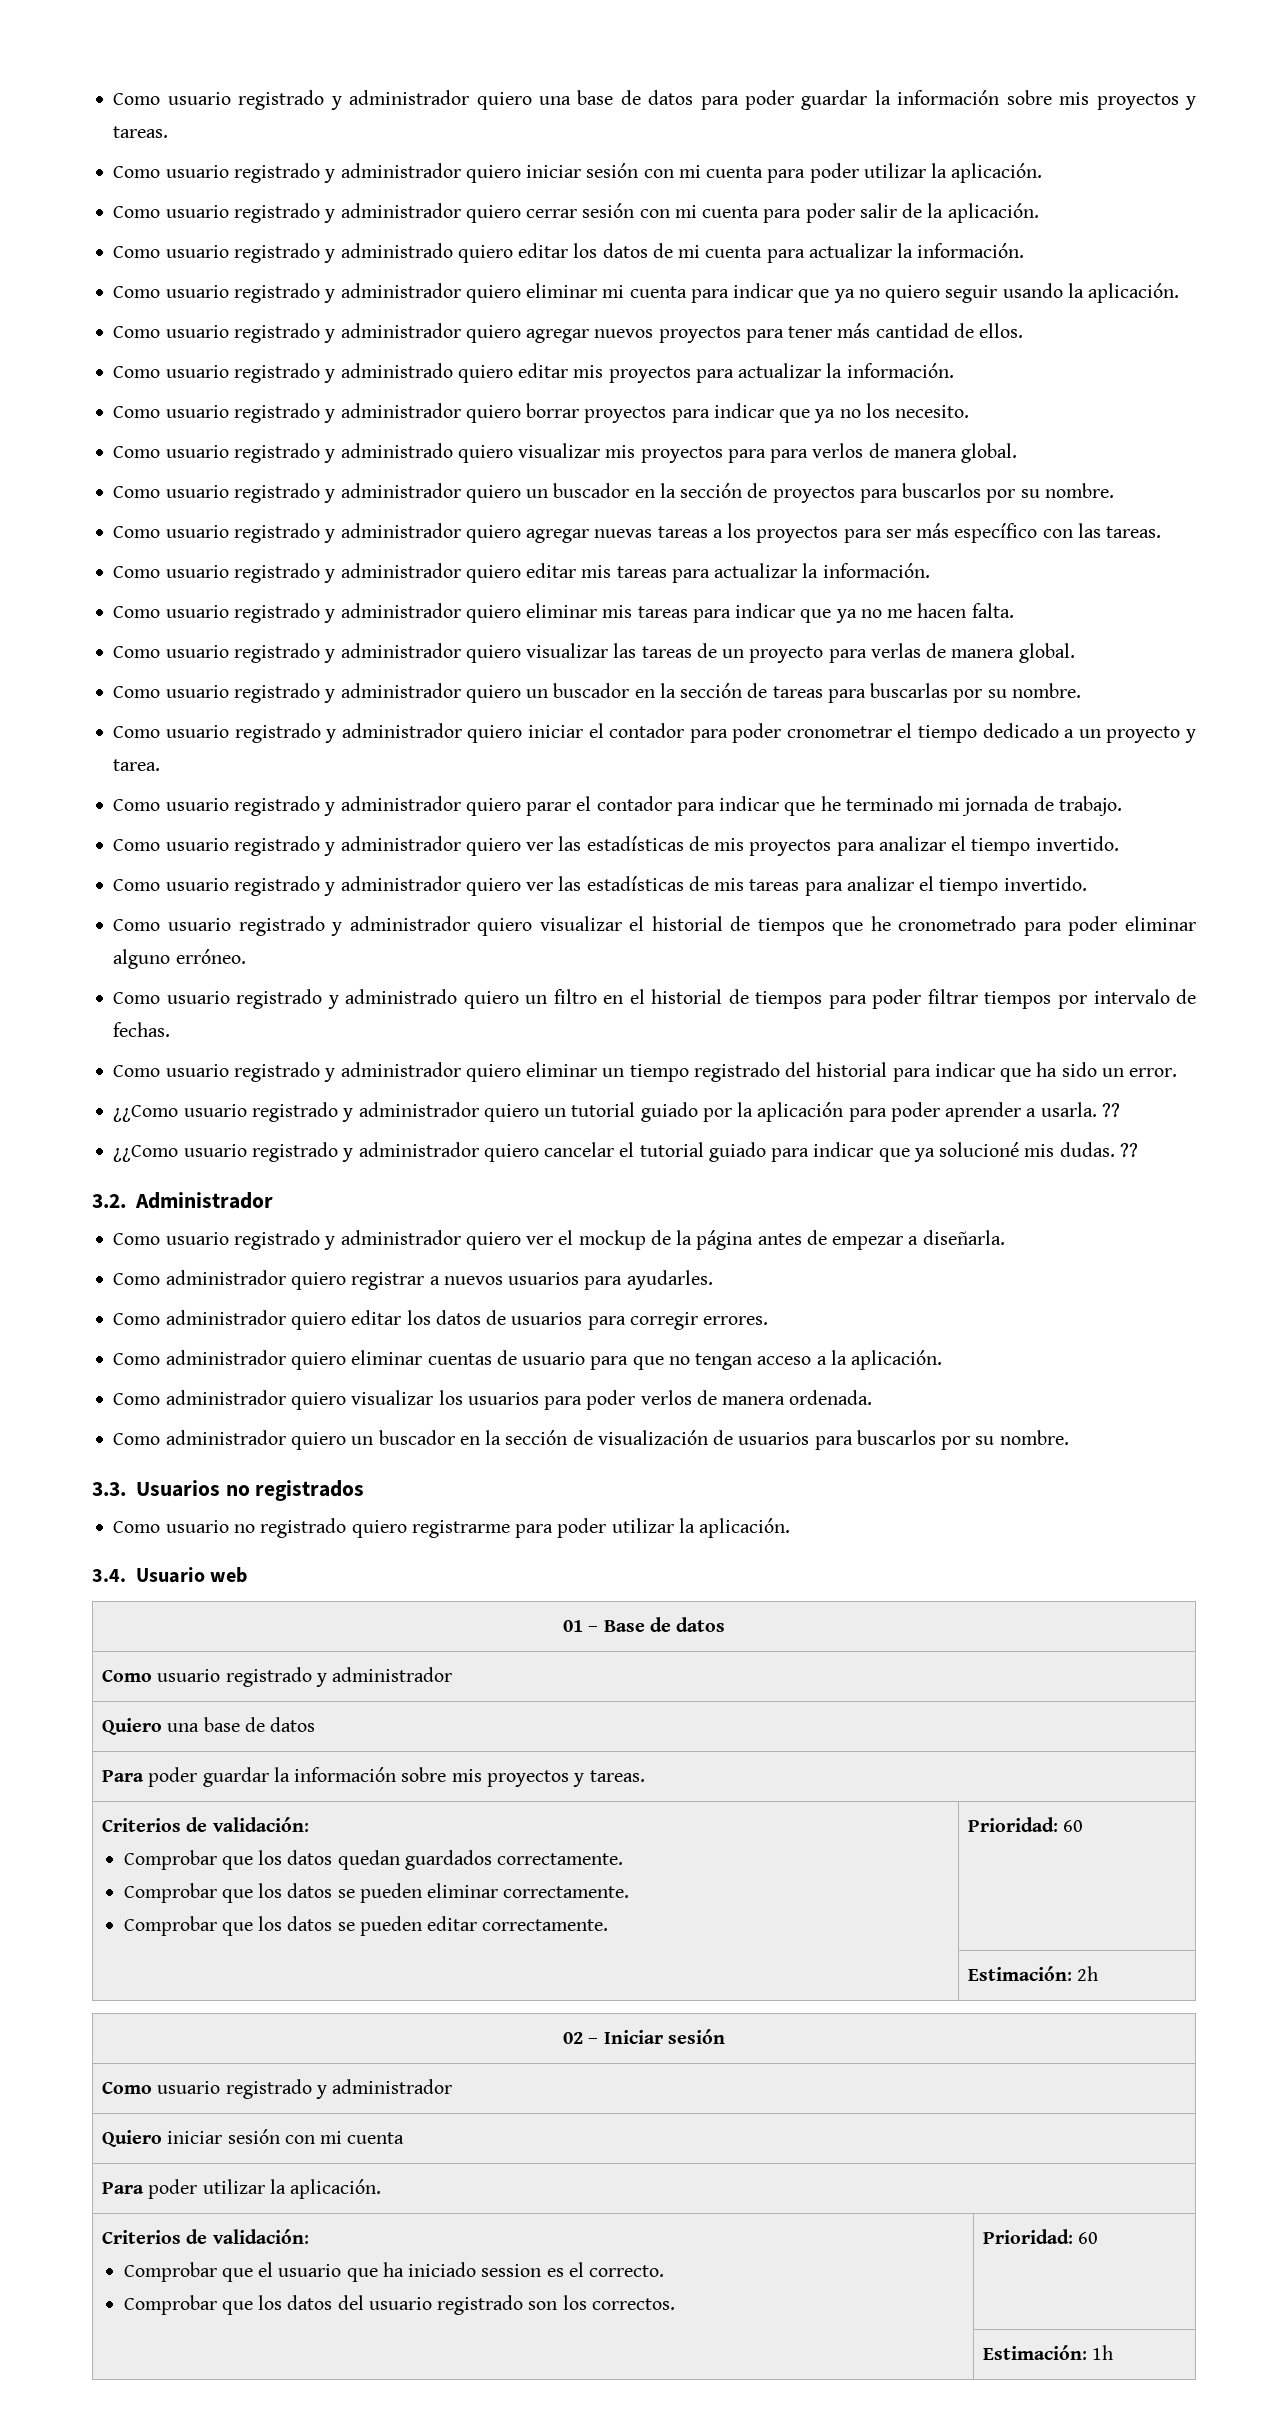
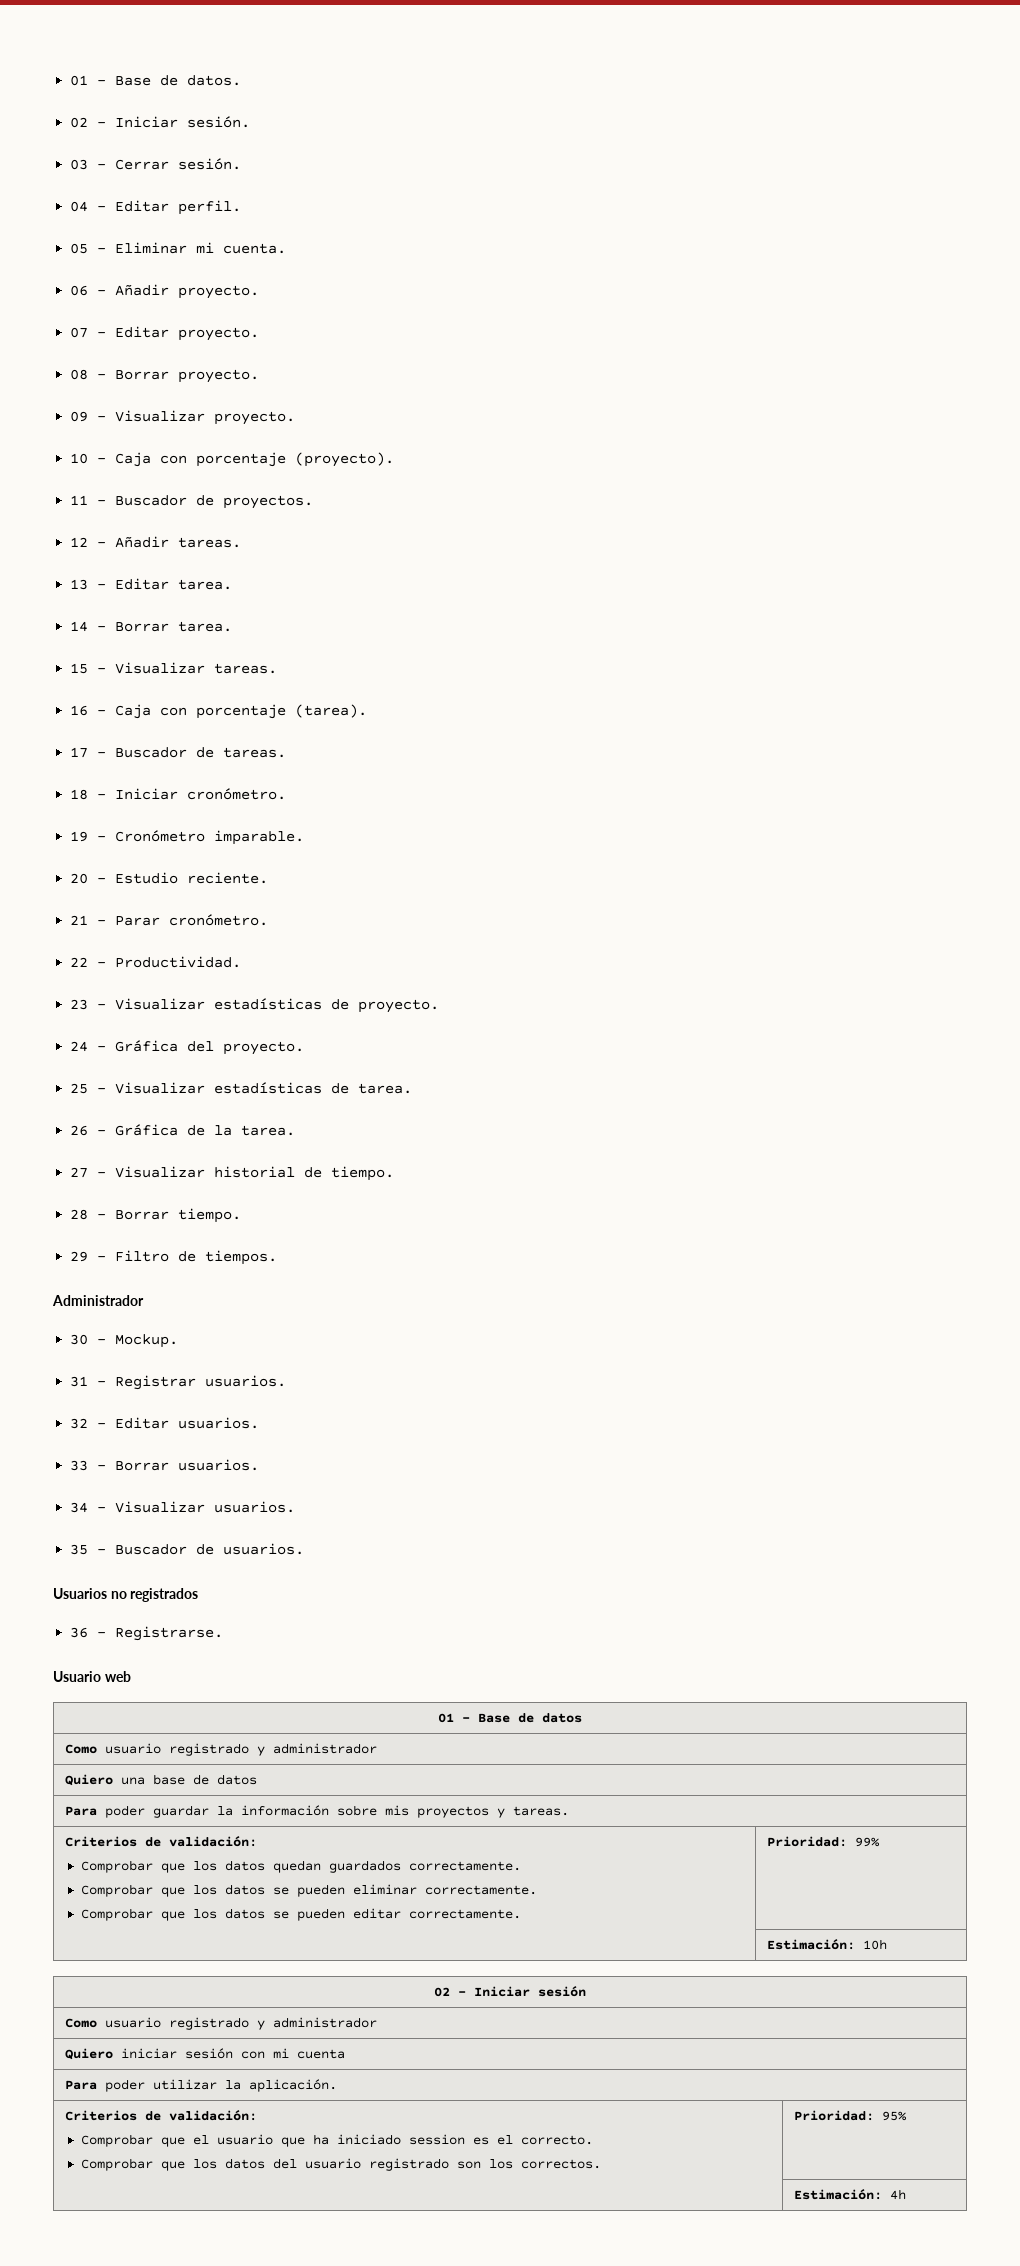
- Como usuario registrado y administrador quiero una base de datos para poder guardar la información sobre mis proyectos y tareas.
- Como usuario registrado y administrador quiero iniciar sesión con mi cuenta para poder utilizar la aplicación.
- Como usuario registrado y administrador quiero cerrar sesión con mi cuenta para poder salir de la aplicación.
- Como usuario registrado y administrado quiero editar los datos de mi cuenta para actualizar la información.
- Como usuario registrado y administrador quiero eliminar mi cuenta para indicar que ya no quiero seguir usando la aplicación.
- Como usuario registrado y administrador quiero agregar nuevos proyectos para tener más cantidad de ellos.
- Como usuario registrado y administrado quiero editar mis proyectos para actualizar la información.
- Como usuario registrado y administrador quiero borrar proyectos para indicar que ya no los necesito.
- Como usuario registrado y administrado quiero visualizar mis proyectos para para verlos de manera global.
- Como usuario registrado y administrador quiero un buscador en la sección de proyectos para buscarlos por su nombre.
- Como usuario registrado y administrador quiero agregar nuevas tareas a los proyectos para ser más específico con las tareas.
- Como usuario registrado y administrador quiero editar mis tareas para actualizar la información.
- Como usuario registrado y administrador quiero eliminar mis tareas para indicar que ya no me hacen falta.
- Como usuario registrado y administrador quiero visualizar las tareas de un proyecto para verlas de manera global.
- Como usuario registrado y administrador quiero un buscador en la sección de tareas para buscarlas por su nombre.
- Como usuario registrado y administrador quiero iniciar el contador para poder cronometrar el tiempo dedicado a un proyecto y tarea.
- Como usuario registrado y administrador quiero parar el contador para indicar que he terminado mi jornada de trabajo.
- Como usuario registrado y administrador quiero ver las estadísticas de mis proyectos para analizar el tiempo invertido.
- Como usuario registrado y administrador quiero ver las estadísticas de mis tareas para analizar el tiempo invertido.
- Como usuario registrado y administrador quiero visualizar el historial de tiempos que he cronometrado para poder eliminar alguno erróneo.
- Como usuario registrado y administrado quiero un filtro en el historial de tiempos para poder filtrar tiempos por intervalo de fechas.
- Como usuario registrado y administrador quiero eliminar un tiempo registrado del historial para indicar que ha sido un error.
- ¿¿Como usuario registrado y administrador quiero un tutorial guiado por la aplicación para poder aprender a usarla. ??
- ¿¿Como usuario registrado y administrador quiero cancelar el tutorial guiado para indicar que ya solucioné mis dudas. ??
- 3.2. Administrador
- Como usuario registrado y administrador quiero ver el mockup de la página antes de empezar a diseñarla.
- Como administrador quiero registrar a nuevos usuarios para ayudarles.
- Como administrador quiero editar los datos de usuarios para corregir errores.
- Como administrador quiero eliminar cuentas de usuario para que no tengan acceso a la aplicación.
- Como administrador quiero visualizar los usuarios para poder verlos de manera ordenada.
- Como administrador quiero un buscador en la sección de visualización de usuarios para buscarlos por su nombre.
- 3.3. Usuarios no registrados
- Como usuario no registrado quiero registrarme para poder utilizar la aplicación.
- 3.4. Usuario web
+ 01 – Base de datos.
+ 02 – Iniciar sesión.
+ 03 – Cerrar sesión.
+ 04 – Editar perfil.
+ 05 – Eliminar mi cuenta.
+ 06 – Añadir proyecto.
+ 07 – Editar proyecto.
+ 08 – Borrar proyecto.
+ 09 – Visualizar proyecto.
+ 10 – Caja con porcentaje (proyecto).
+ 11 – Buscador de proyectos.
+ 12 – Añadir tareas.
+ 13 – Editar tarea.
+ 14 – Borrar tarea.
+ 15 – Visualizar tareas.
+ 16 – Caja con porcentaje (tarea).
+ 17 – Buscador de tareas.
+ 18 – Iniciar cronómetro.
+ 19 – Cronómetro imparable.
+ 20 – Estudio reciente.
+ 21 – Parar cronómetro.
+ 22 – Productividad.
+ 23 – Visualizar estadísticas de proyecto.
+ 24 – Gráfica del proyecto.
+ 25 – Visualizar estadísticas de tarea.
+ 26 – Gráfica de la tarea.
+ 27 – Visualizar historial de tiempo.
+ 28 – Borrar tiempo.
+ 29 – Filtro de tiempos.
+ Administrador
+ 30 – Mockup.
+ 31 – Registrar usuarios.
+ 32 – Editar usuarios.
+ 33 – Borrar usuarios.
+ 34 – Visualizar usuarios.
+ 35 – Buscador de usuarios.
+ Usuarios no registrados
+ 36 – Registrarse.
+ Usuario web
  Para poder guardar la información sobre mis proyectos y tareas.
  Criterios de validación:
  Comprobar que los datos quedan guardados correctamente.
  Comprobar que los datos se pueden eliminar correctamente.
- Comprobar que los datos se pueden editar correctamente. | Prioridad: 60
- | Estimación: 2h
+ Comprobar que los datos se pueden editar correctamente. | Prioridad: 99%
+ | Estimación: 10h
  Para poder utilizar la aplicación.
  Criterios de validación:
  Comprobar que el usuario que ha iniciado session es el correcto.
- Comprobar que los datos del usuario registrado son los correctos. | Prioridad: 60
- | Estimación: 1h
+ Comprobar que los datos del usuario registrado son los correctos. | Prioridad: 95%
+ | Estimación: 4h

